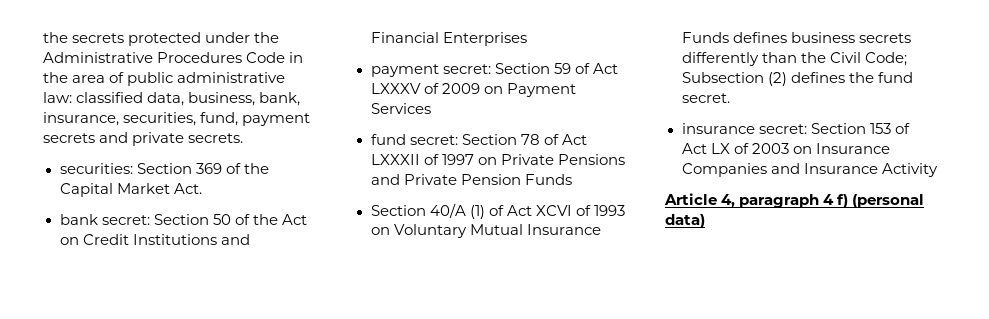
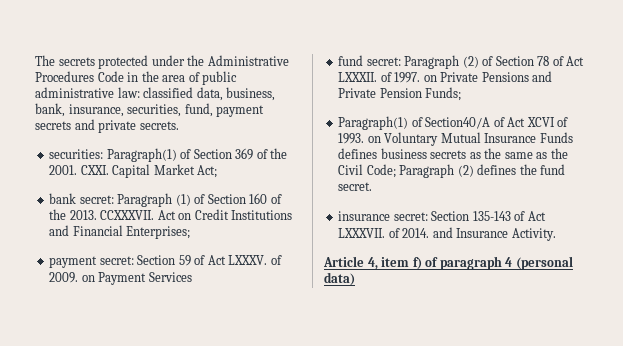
- the secrets protected under the Administrative Procedures Code in the area of public administrative law: classified data, business, bank, insurance, securities, fund, payment secrets and private secrets.
+ The secrets protected under the Administrative Procedures Code in the area of public administrative law: classified data, business, bank, insurance, securities, fund, payment secrets and private secrets.
- securities: Section 369 of the Capital Market Act.
+ securities: Paragraph(1) of Section 369 of the 2001. CXXI. Capital Market Act;
- bank secret: Section 50 of the Act on Credit Institutions and Financial Enterprises
+ bank secret: Paragraph (1) of Section 160 of the 2013. CCXXXVII. Act on Credit Institutions and Financial Enterprises;
- payment secret: Section 59 of Act LXXXV of 2009 on Payment Services
+ payment secret: Section 59 of Act LXXXV. of 2009. on Payment Services
- fund secret: Section 78 of Act LXXXII of 1997 on Private Pensions and Private Pension Funds
- Section 40/A (1) of Act XCVI of 1993 on Voluntary Mutual Insurance Funds defines business secrets differently than the Civil Code; Subsection (2) defines the fund secret.
+ fund secret: Paragraph (2) of Section 78 of Act LXXXII. of 1997. on Private Pensions and Private Pension Funds;
+ Paragraph(1) of Section40/A of Act XCVI of 1993. on Voluntary Mutual Insurance Funds defines business secrets as the same as the Civil Code; Paragraph (2) defines the fund secret.
- insurance secret: Section 153 of Act LX of 2003 on Insurance Companies and Insurance Activity
+ insurance secret: Section 135-143 of Act LXXXVII. of 2014. and Insurance Activity.
- Article 4, paragraph 4 f) (personal data)
+ Article 4, item f) of paragraph 4 (personal data)

